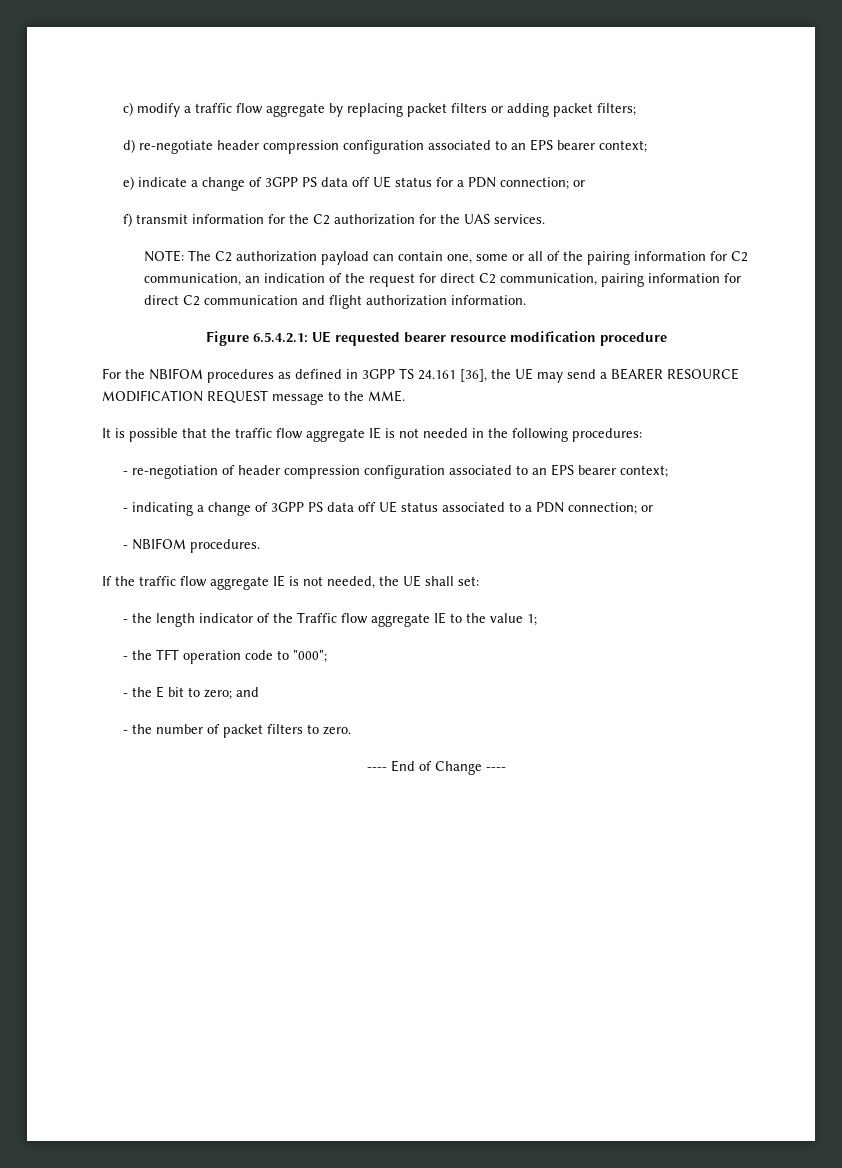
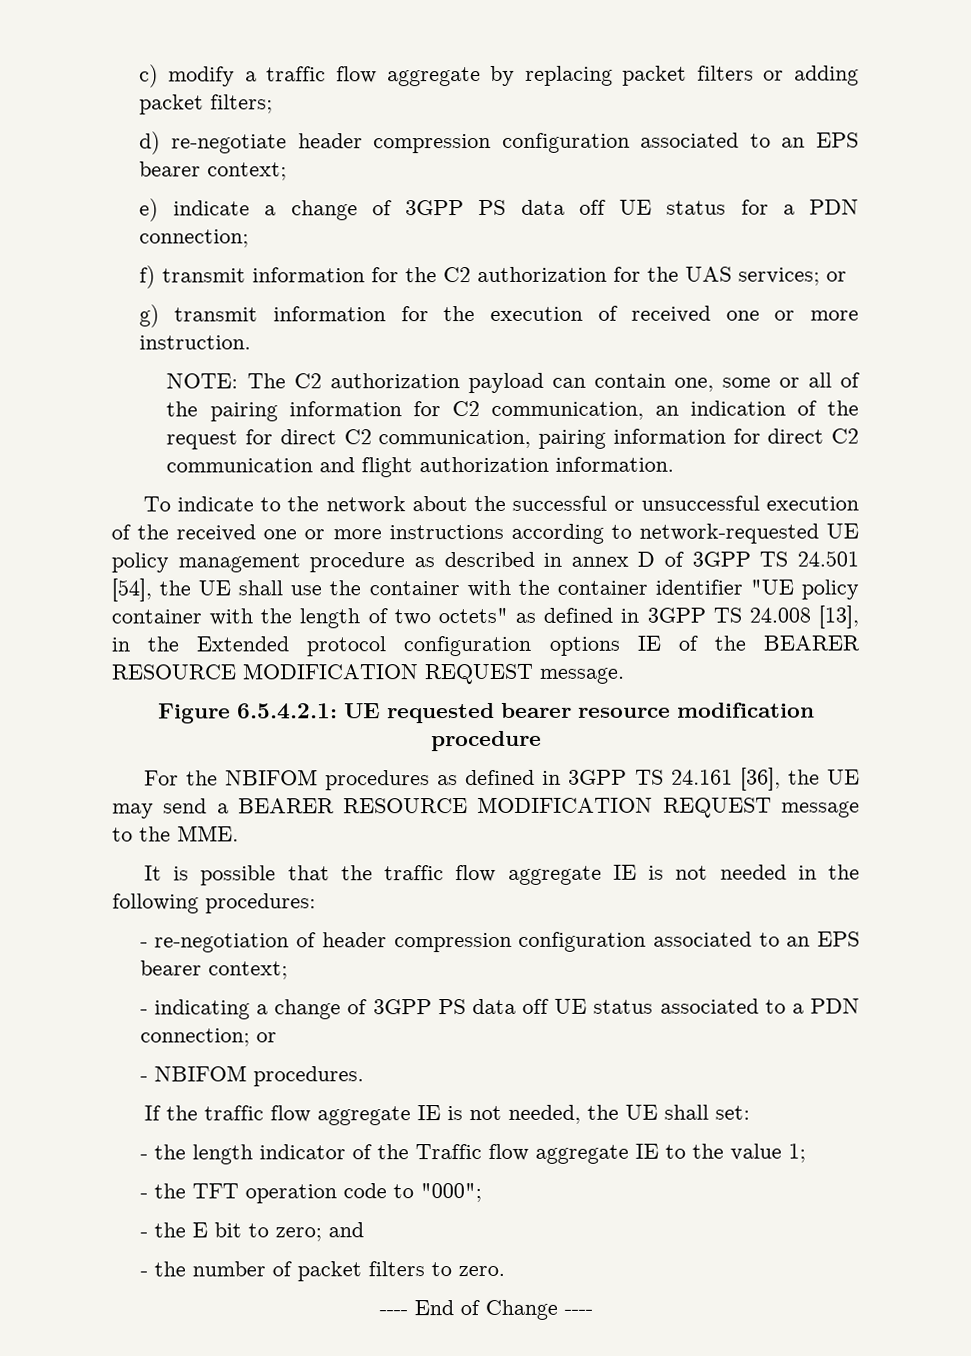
- e) indicate a change of 3GPP PS data off UE status for a PDN connection; or
+ e) indicate a change of 3GPP PS data off UE status for a PDN connection;
- f) transmit information for the C2 authorization for the UAS services.
+ f) transmit information for the C2 authorization for the UAS services; or
+ g) transmit information for the execution of received one or more instruction.
+ To indicate to the network about the successful or unsuccessful execution of the received one or more instructions according to network-requested UE policy management procedure as described in annex D of 3GPP TS 24.501 [54], the UE shall use the container with the container identifier "UE policy container with the length of two octets" as defined in 3GPP TS 24.008 [13], in the Extended protocol configuration options IE of the BEARER RESOURCE MODIFICATION REQUEST message.

